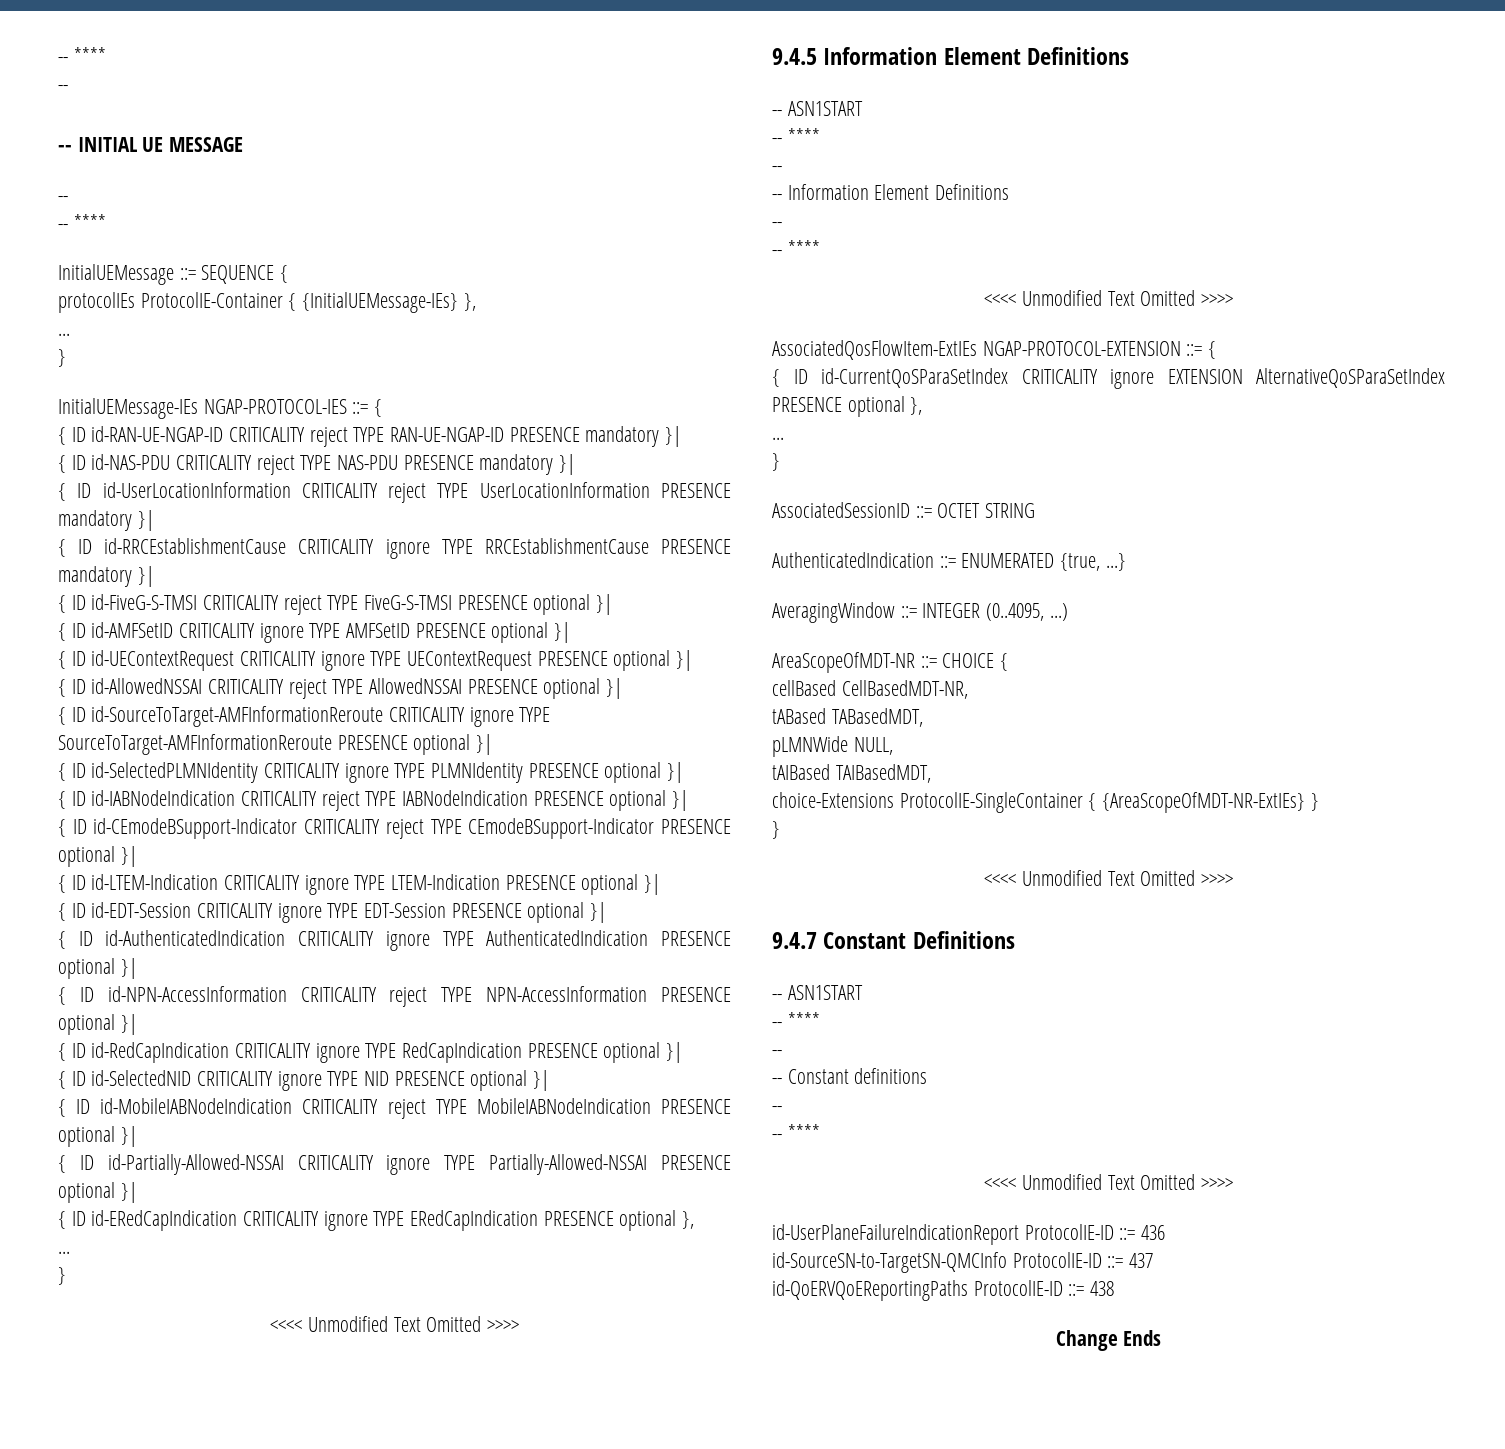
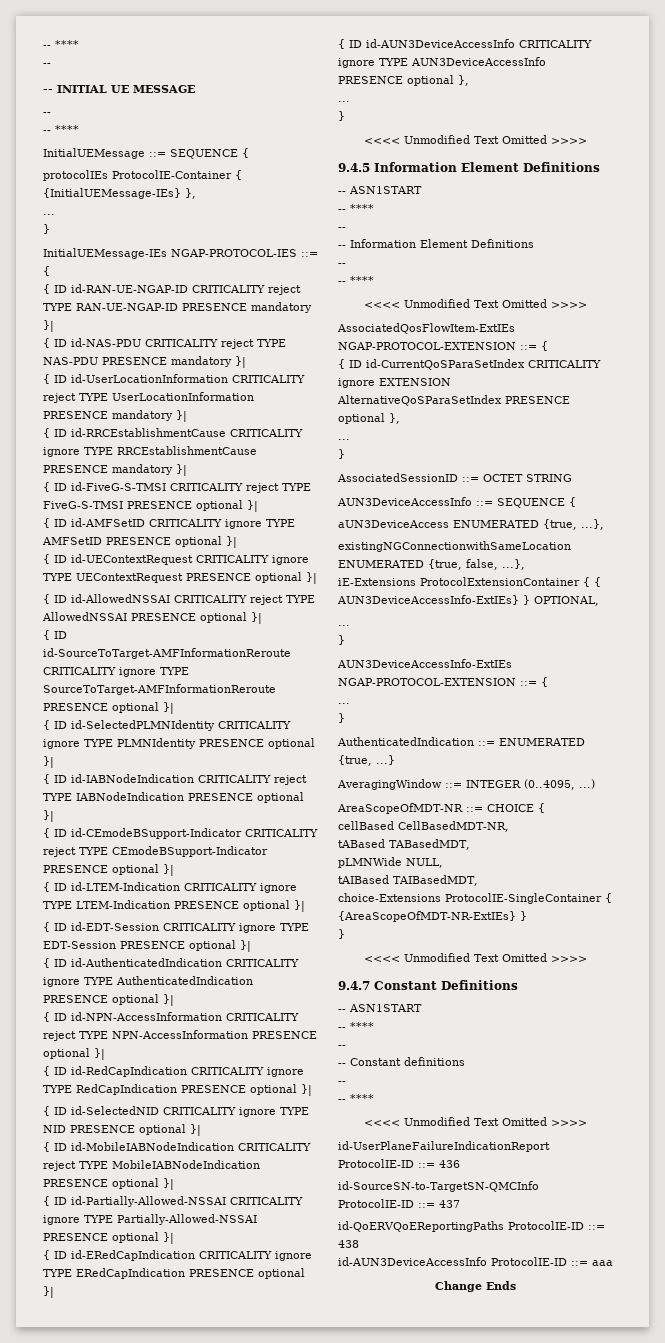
- { ID id-ERedCapIndication CRITICALITY ignore TYPE ERedCapIndication PRESENCE optional },
+ { ID id-ERedCapIndication CRITICALITY ignore TYPE ERedCapIndication PRESENCE optional }|
+ { ID id-AUN3DeviceAccessInfo CRITICALITY ignore TYPE AUN3DeviceAccessInfo PRESENCE optional },
+ AUN3DeviceAccessInfo ::= SEQUENCE {
+ aUN3DeviceAccess ENUMERATED {true, ...},
+ existingNGConnectionwithSameLocation ENUMERATED {true, false, ...},
+ iE-Extensions ProtocolExtensionContainer { { AUN3DeviceAccessInfo-ExtIEs} } OPTIONAL,
+ ...
+ }
+ AUN3DeviceAccessInfo-ExtIEs NGAP-PROTOCOL-EXTENSION ::= {
+ ...
+ }
+ id-AUN3DeviceAccessInfo ProtocolIE-ID ::= aaa

